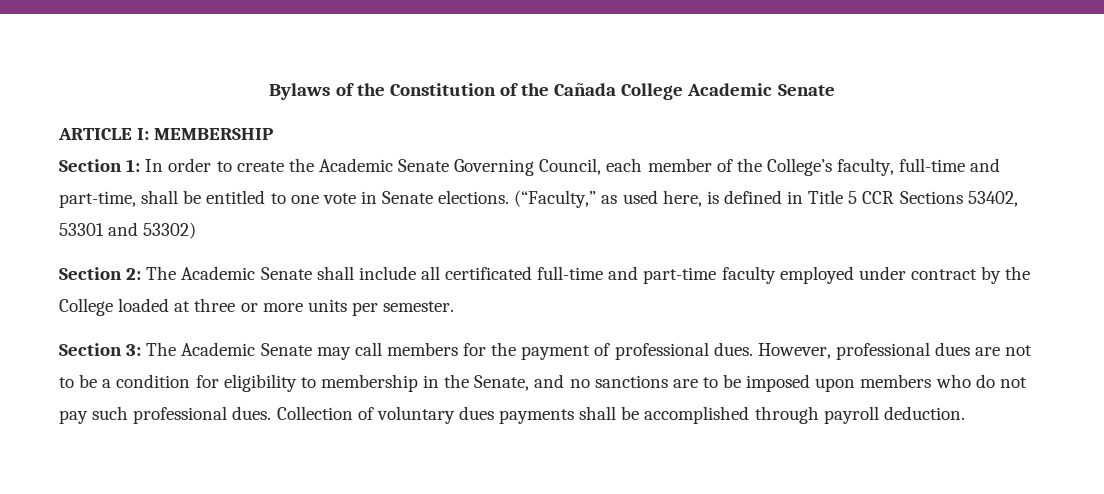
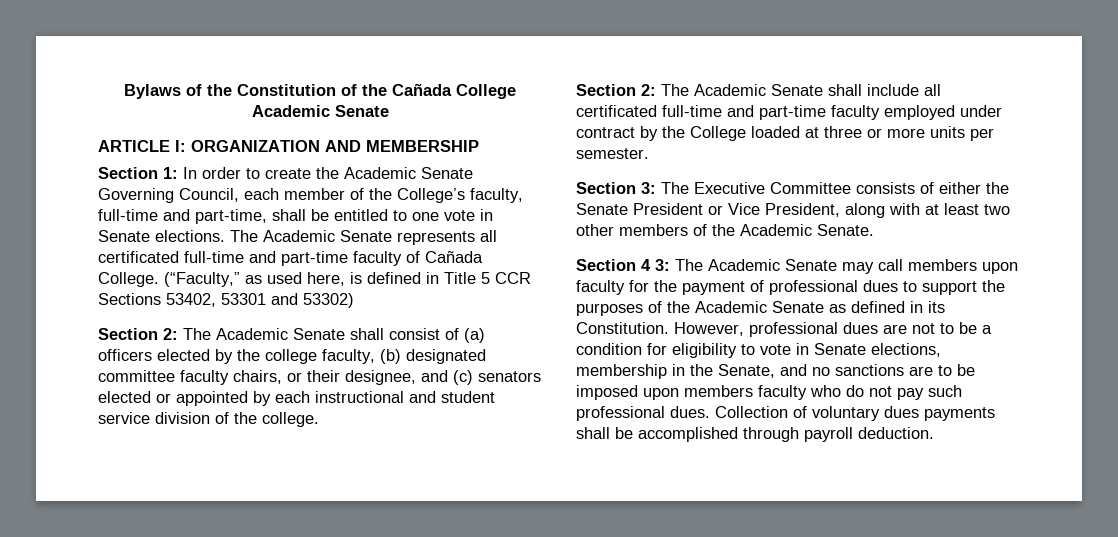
- ARTICLE I: MEMBERSHIP
+ ARTICLE I: ORGANIZATION AND MEMBERSHIP
+ The Academic Senate represents all certificated full-time and part-time faculty of Cañada College.
+ Section 2: The Academic Senate shall consist of (a) officers elected by the college faculty, (b) designated committee faculty chairs, or their designee, and (c) senators elected or appointed by each instructional and student service division of the college.
- Section 3: The Academic Senate may call members for the payment of professional dues.
+ Section 3: The Executive Committee consists of either the Senate President or Vice President, along with at least two other members of the Academic Senate.
+ Section 4 3: The Academic Senate may call members upon faculty for the payment of professional dues to support the purposes of the Academic Senate as defined in its Constitution.
- However, professional dues are not to be a condition for eligibility to membership in the Senate, and no sanctions are to be imposed upon members who do not pay such professional dues.
+ However, professional dues are not to be a condition for eligibility to vote in Senate elections, membership in the Senate, and no sanctions are to be imposed upon members faculty who do not pay such professional dues.

